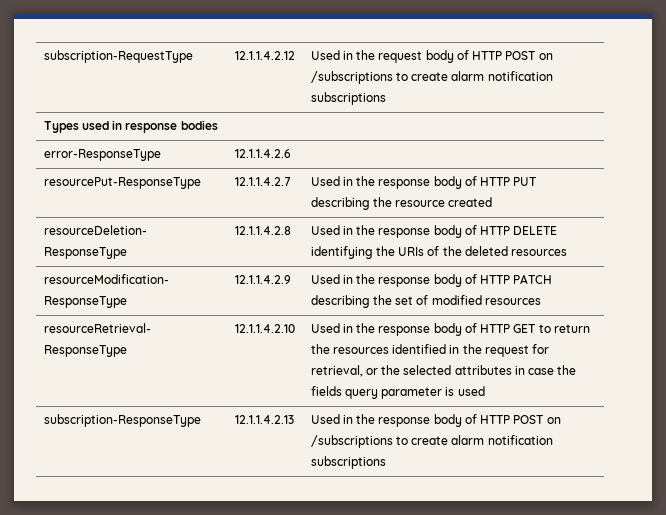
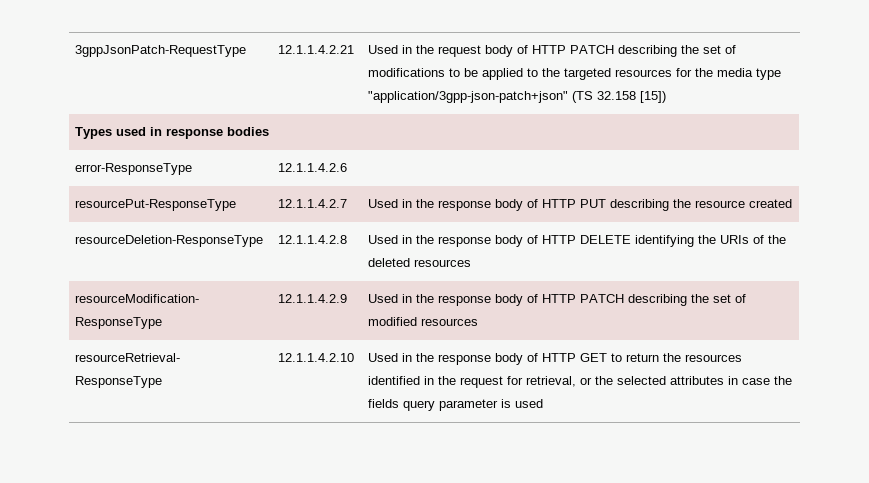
- subscription-RequestType | 12.1.1.4.2.12 | Used in the request body of HTTP POST on /subscriptions to create alarm notification subscriptions
+ 3gppJsonPatch-RequestType | 12.1.1.4.2.21 | Used in the request body of HTTP PATCH describing the set of modifications to be applied to the targeted resources for the media type "application/3gpp-json-patch+json" (TS 32.158 [15])
- subscription-ResponseType | 12.1.1.4.2.13 | Used in the response body of HTTP POST on /subscriptions to create alarm notification subscriptions

